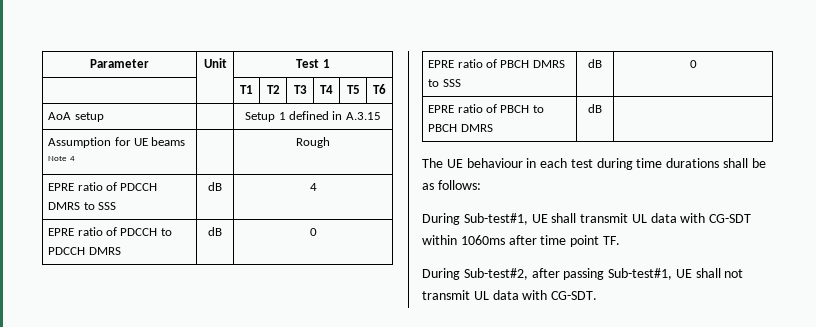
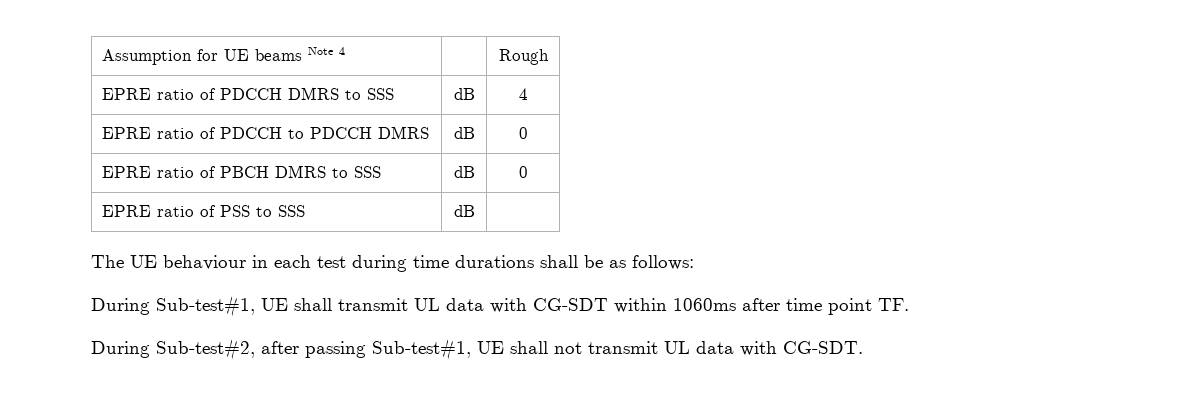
- Parameter | Unit | Test 1
- | | T1 | T2 | T3 | T4 | T5 | T6
- AoA setup | | Setup 1 defined in A.3.15
- EPRE ratio of PBCH to PBCH DMRS | dB |
+ EPRE ratio of PSS to SSS | dB |

